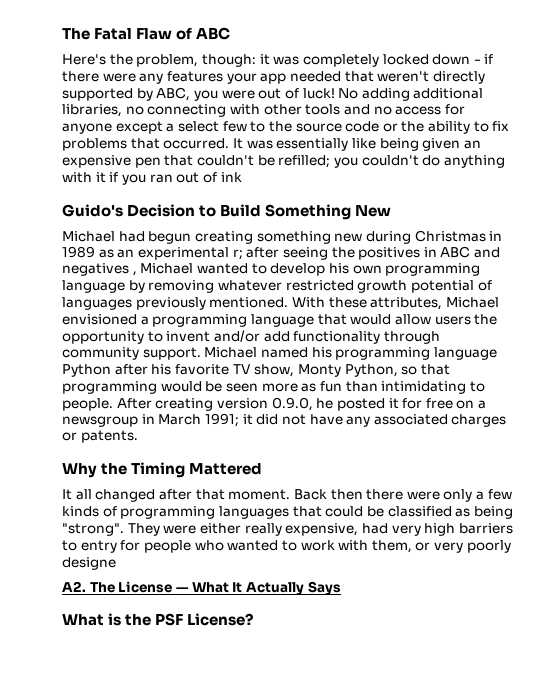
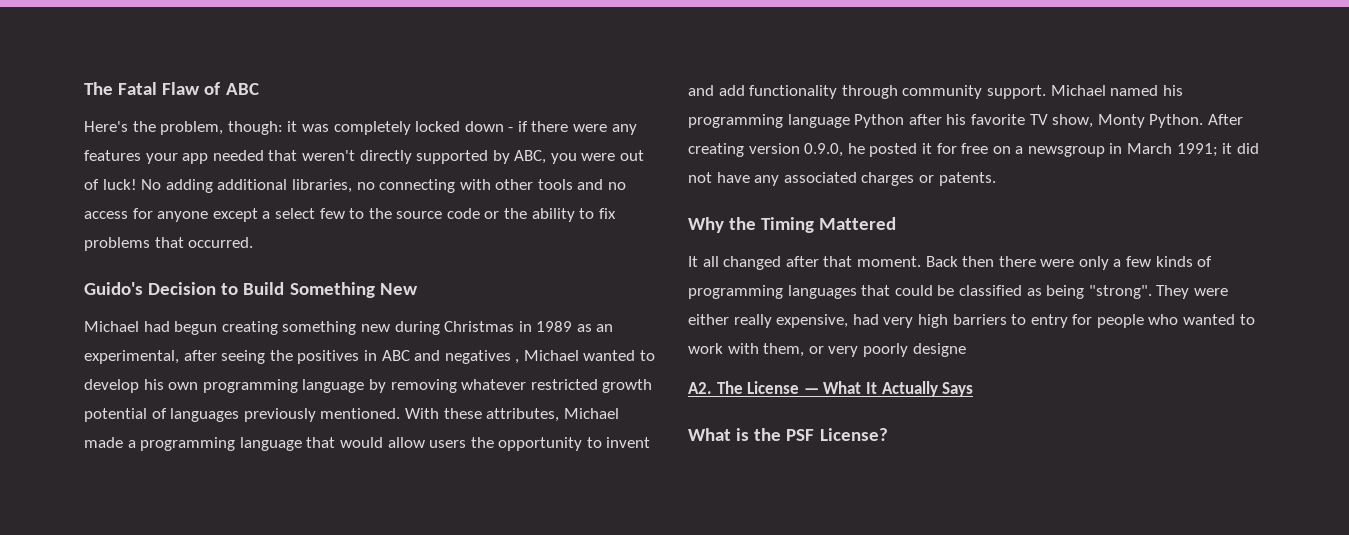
- It was essentially like being given an expensive pen that couldn't be refilled; you couldn't do anything with it if you ran out of ink
- Michael had begun creating something new during Christmas in 1989 as an experimental r; after seeing the positives in ABC and negatives , Michael wanted to develop his own programming language by removing whatever restricted growth potential of languages previously mentioned.
+ Michael had begun creating something new during Christmas in 1989 as an experimental, after seeing the positives in ABC and negatives , Michael wanted to develop his own programming language by removing whatever restricted growth potential of languages previously mentioned.
- With these attributes, Michael envisioned a programming language that would allow users the opportunity to invent and/or add functionality through community support.
+ With these attributes, Michael made a programming language that would allow users the opportunity to invent and add functionality through community support.
- Michael named his programming language Python after his favorite TV show, Monty Python, so that programming would be seen more as fun than intimidating to people.
+ Michael named his programming language Python after his favorite TV show, Monty Python.

